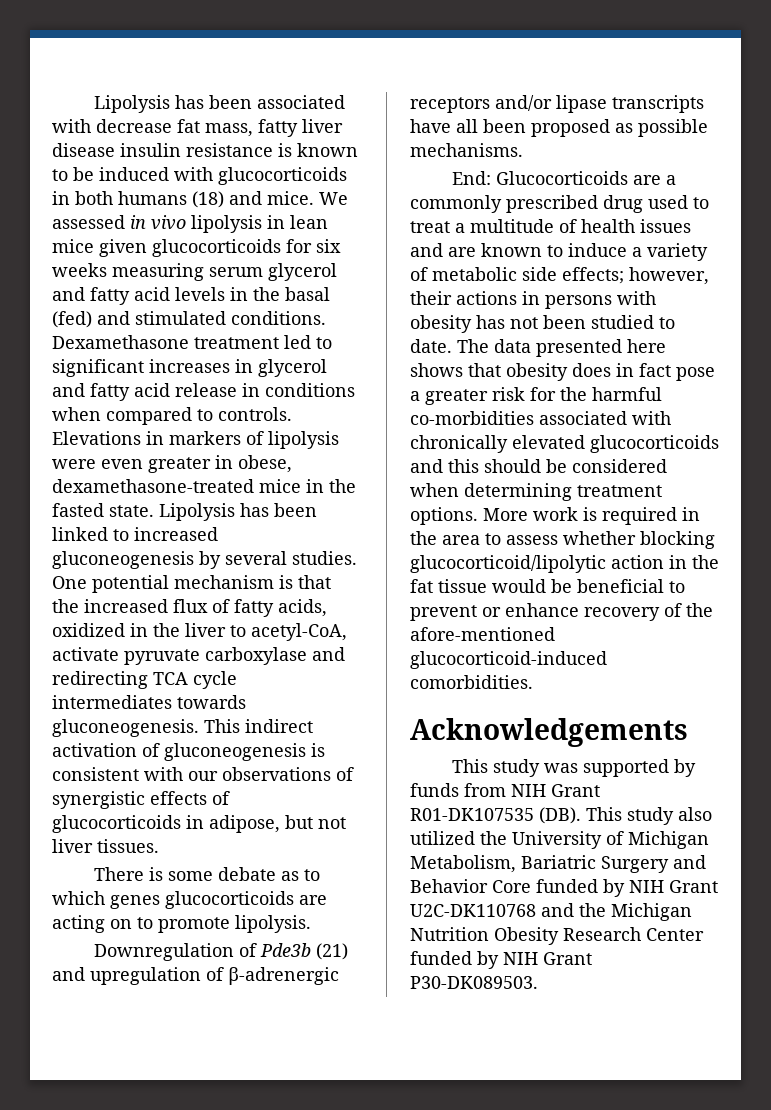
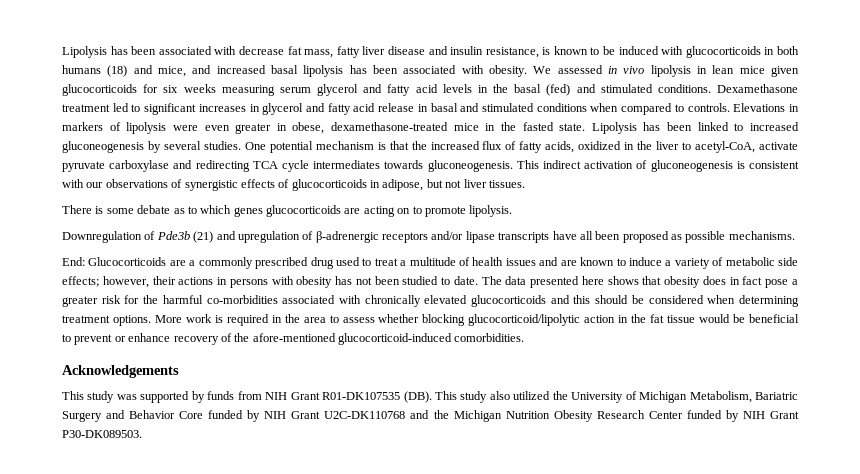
- Lipolysis has been associated with decrease fat mass, fatty liver disease insulin resistance is known to be induced with glucocorticoids in both humans (18) and mice.
+ Lipolysis has been associated with decrease fat mass, fatty liver disease and insulin resistance, is known to be induced with glucocorticoids in both humans (18) and mice, and increased basal lipolysis has been associated with obesity.
- Dexamethasone treatment led to significant increases in glycerol and fatty acid release in conditions when compared to controls.
+ Dexamethasone treatment led to significant increases in glycerol and fatty acid release in basal and stimulated conditions when compared to controls.

